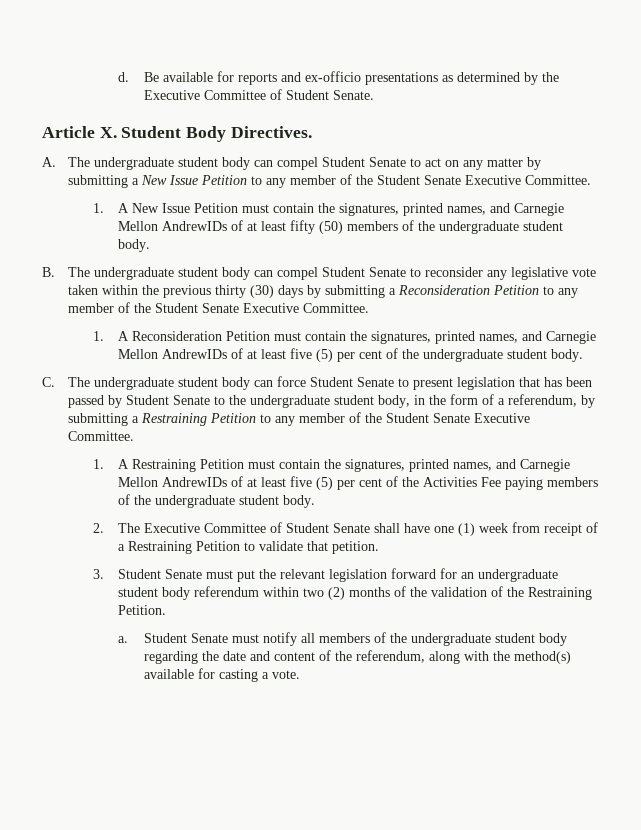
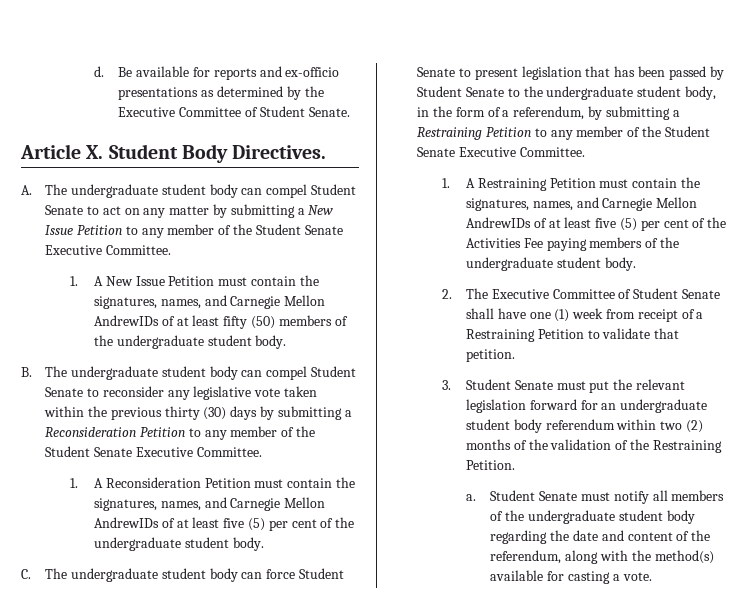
- 1. A New Issue Petition must contain the signatures, printed names, and Carnegie Mellon AndrewIDs of at least fifty (50) members of the undergraduate student body.
+ 1. A New Issue Petition must contain the signatures, names, and Carnegie Mellon AndrewIDs of at least fifty (50) members of the undergraduate student body.
- 1. A Reconsideration Petition must contain the signatures, printed names, and Carnegie Mellon AndrewIDs of at least five (5) per cent of the undergraduate student body.
+ 1. A Reconsideration Petition must contain the signatures, names, and Carnegie Mellon AndrewIDs of at least five (5) per cent of the undergraduate student body.
- 1. A Restraining Petition must contain the signatures, printed names, and Carnegie Mellon AndrewIDs of at least five (5) per cent of the Activities Fee paying members of the undergraduate student body.
+ 1. A Restraining Petition must contain the signatures, names, and Carnegie Mellon AndrewIDs of at least five (5) per cent of the Activities Fee paying members of the undergraduate student body.

